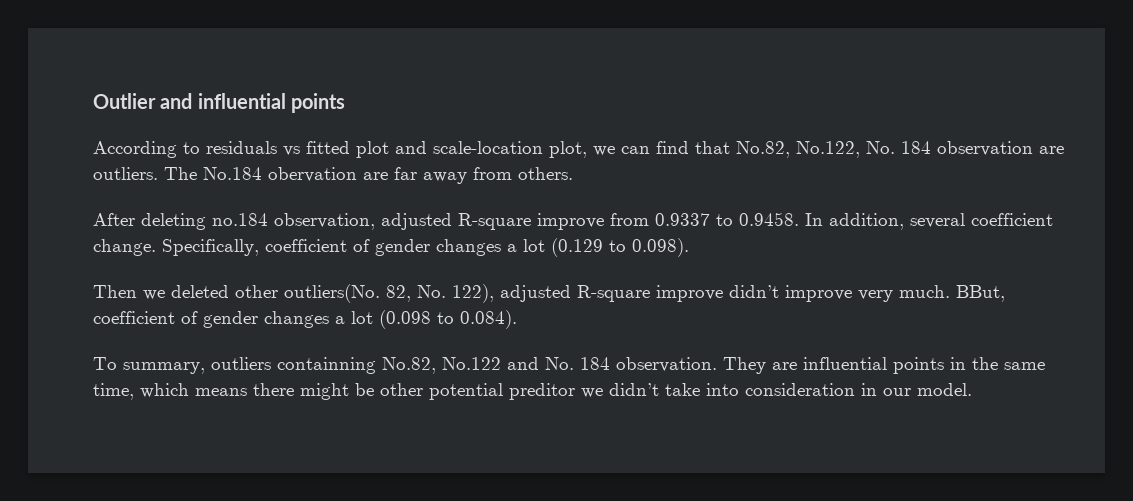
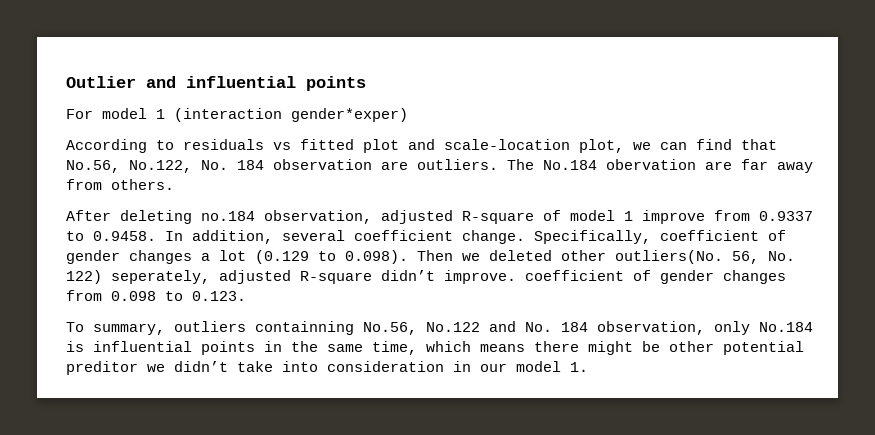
+ For model 1 (interaction gender*exper)
- According to residuals vs fitted plot and scale-location plot, we can find that No.82, No.122, No. 184 observation are outliers.
+ According to residuals vs fitted plot and scale-location plot, we can find that No.56, No.122, No. 184 observation are outliers.
- After deleting no.184 observation, adjusted R-square improve from 0.9337 to 0.9458. In addition, several coefficient change.
+ After deleting no.184 observation, adjusted R-square of model 1 improve from 0.9337 to 0.9458. In addition, several coefficient change.
- Specifically, coefficient of gender changes a lot (0.129 to 0.098).
- Then we deleted other outliers(No.
+ Specifically, coefficient of gender changes a lot (0.129 to 0.098). Then we deleted other outliers(No.
- 82, No. 122), adjusted R-square improve didn’t improve very much. BBut, coefficient of gender changes a lot (0.098 to 0.084).
+ 56, No. 122) seperately, adjusted R-square didn’t improve. coefficient of gender changes from 0.098 to 0.123.
- To summary, outliers containning No.82, No.122 and No. 184 observation. They are influential points in the same time, which means there might be other potential preditor we didn’t take into consideration in our model.
+ To summary, outliers containning No.56, No.122 and No. 184 observation, only No.184 is influential points in the same time, which means there might be other potential preditor we didn’t take into consideration in our model 1.

